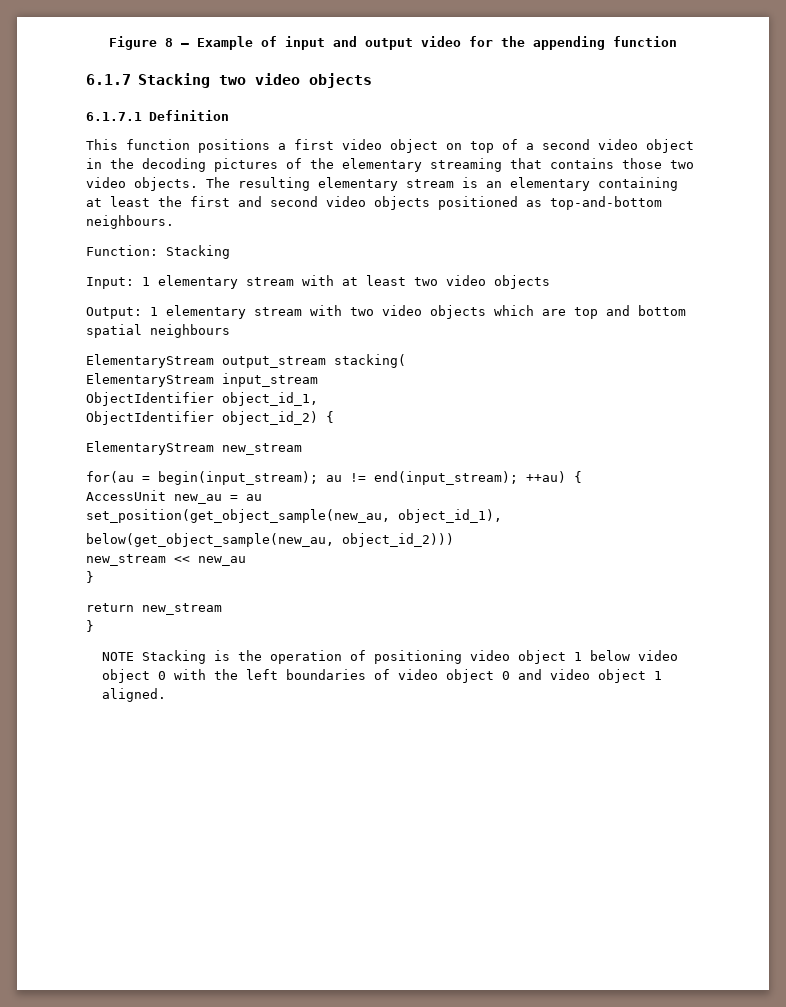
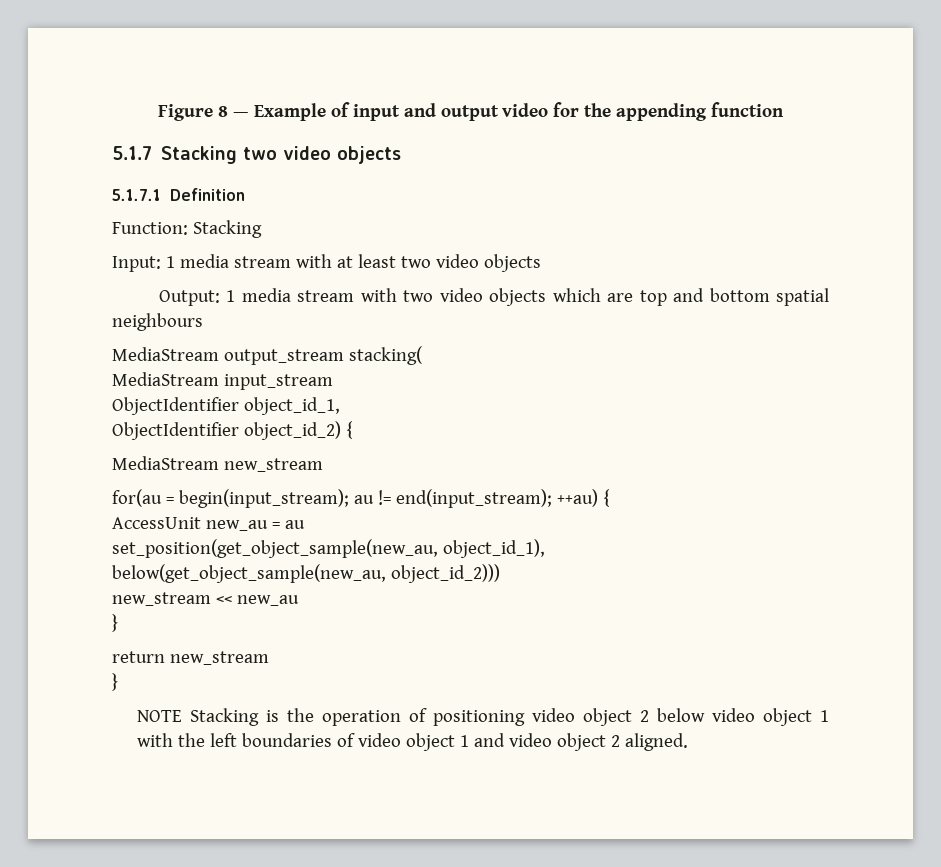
- 6.1.7 Stacking two video objects
+ 5.1.7 Stacking two video objects
- 6.1.7.1 Definition
+ 5.1.7.1 Definition
- This function positions a first video object on top of a second video object in the decoding pictures of the elementary streaming that contains those two video objects. The resulting elementary stream is an elementary containing at least the first and second video objects positioned as top-and-bottom neighbours.
- Input: 1 elementary stream with at least two video objects
+ Input: 1 media stream with at least two video objects
- Output: 1 elementary stream with two video objects which are top and bottom spatial neighbours
+ Output: 1 media stream with two video objects which are top and bottom spatial neighbours
- ElementaryStream output_stream stacking(
+ MediaStream output_stream stacking(
- ElementaryStream input_stream
+ MediaStream input_stream
- ElementaryStream new_stream
+ MediaStream new_stream
- NOTE Stacking is the operation of positioning video object 1 below video object 0 with the left boundaries of video object 0 and video object 1 aligned.
+ NOTE Stacking is the operation of positioning video object 2 below video object 1 with the left boundaries of video object 1 and video object 2 aligned.

